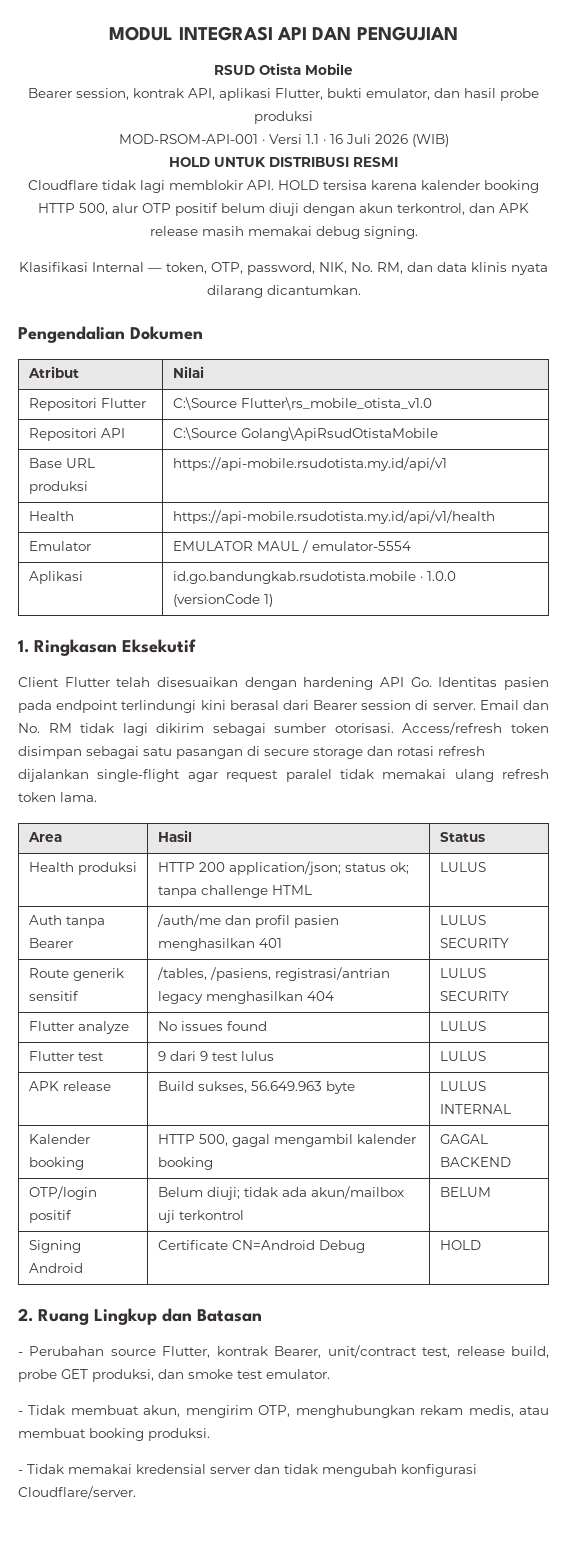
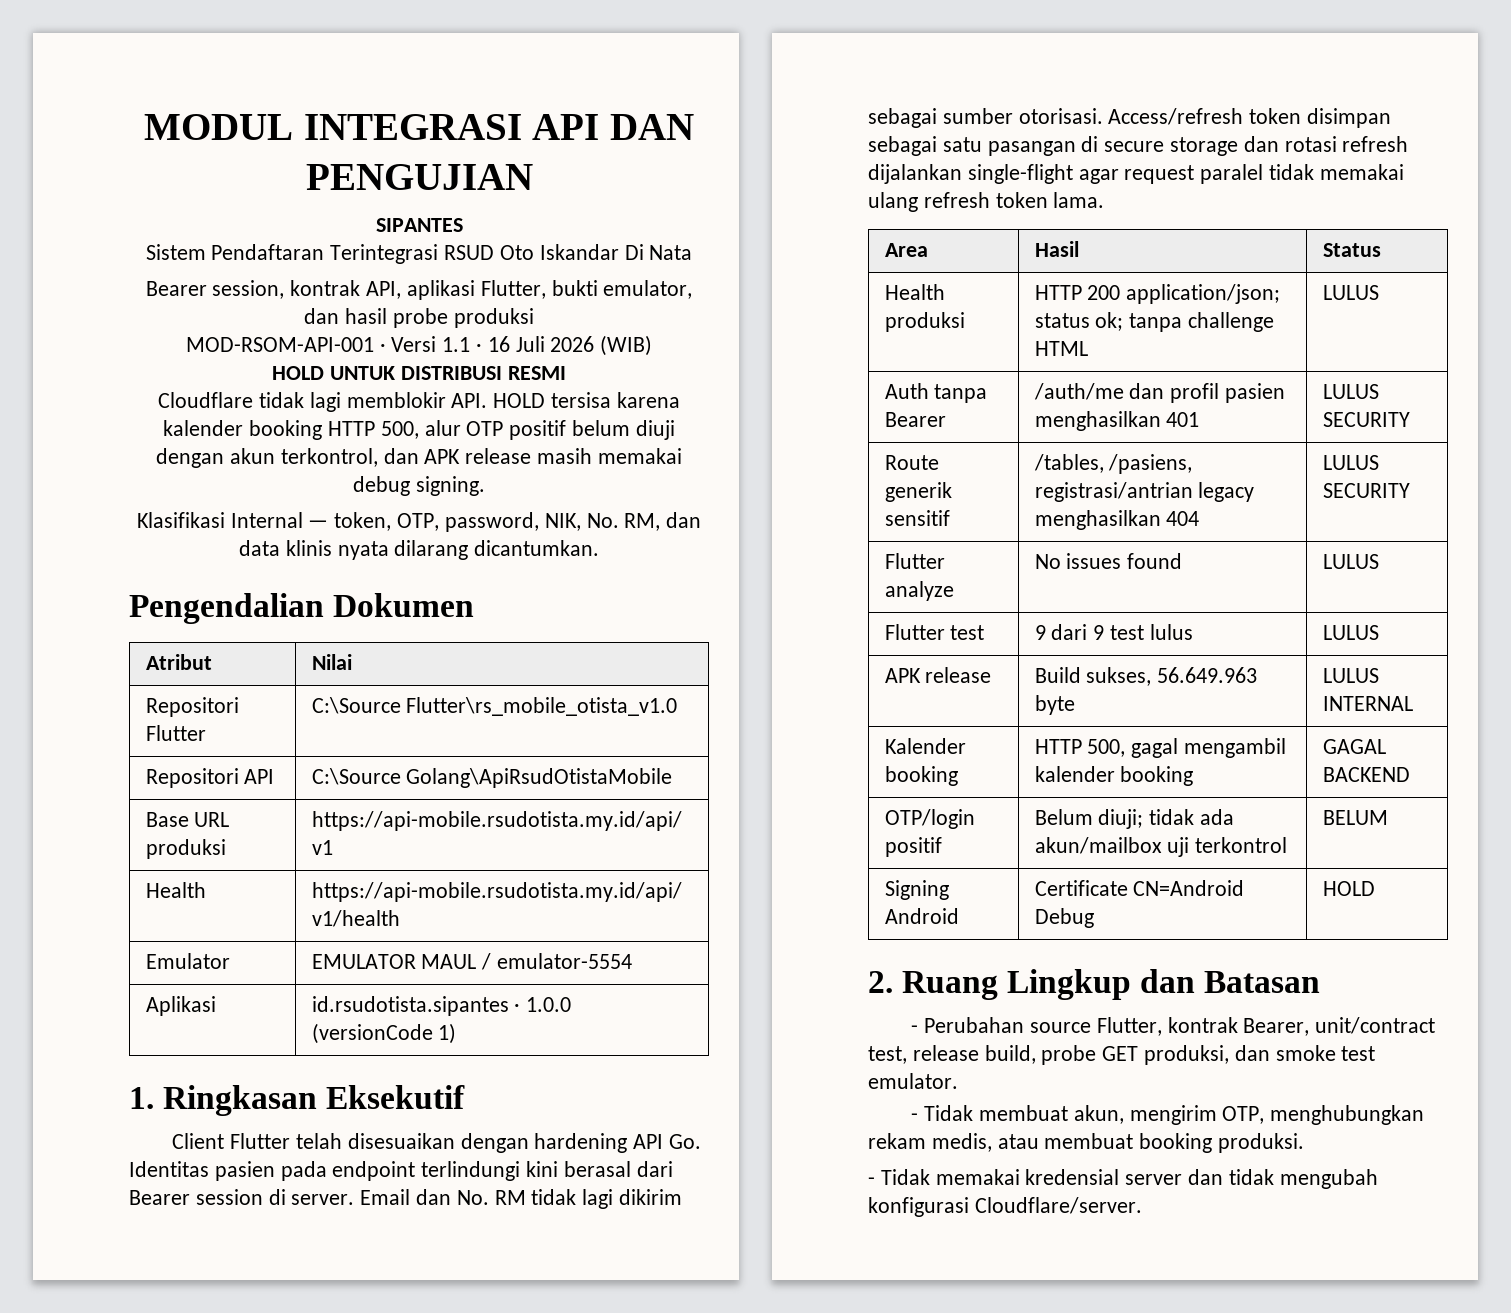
- RSUD Otista Mobile
+ SIPANTES
+ Sistem Pendaftaran Terintegrasi RSUD Oto Iskandar Di Nata
- Aplikasi | id.go.bandungkab.rsudotista.mobile · 1.0.0 (versionCode 1)
+ Aplikasi | id.rsudotista.sipantes · 1.0.0 (versionCode 1)

